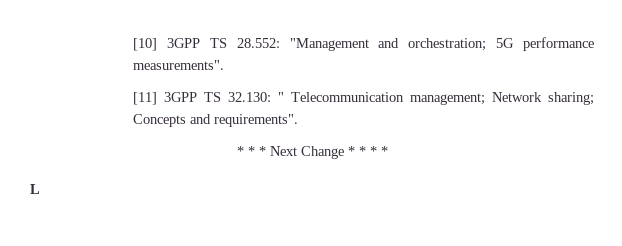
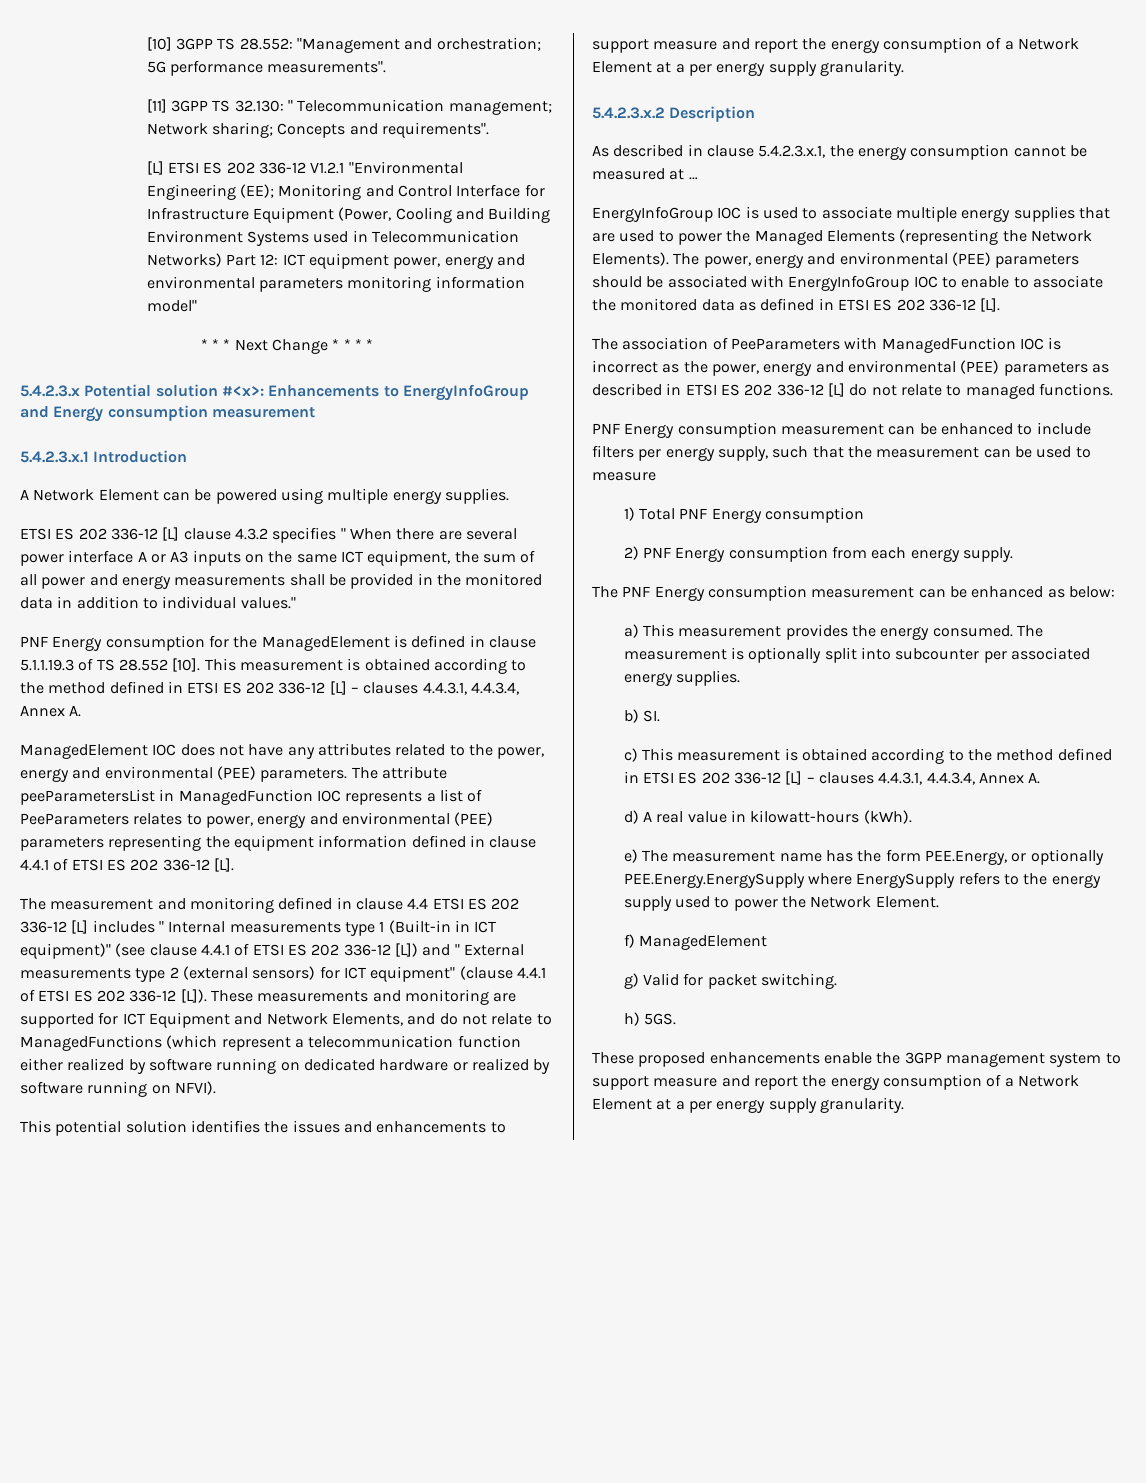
+ [L] ETSI ES 202 336-12 V1.2.1 "Environmental Engineering (EE); Monitoring and Control Interface for Infrastructure Equipment (Power, Cooling and Building Environment Systems used in Telecommunication Networks) Part 12: ICT equipment power, energy and environmental parameters monitoring information model"
- L
+ 5.4.2.3.x Potential solution #<x>: Enhancements to EnergyInfoGroup and Energy consumption measurement
+ 5.4.2.3.x.1 Introduction
+ A Network Element can be powered using multiple energy supplies.
+ ETSI ES 202 336-12 [L] clause 4.3.2 specifies " When there are several power interface A or A3 inputs on the same ICT equipment, the sum of all power and energy measurements shall be provided in the monitored data in addition to individual values."
+ PNF Energy consumption for the ManagedElement is defined in clause 5.1.1.19.3 of TS 28.552 [10]. This measurement is obtained according to the method defined in ETSI ES 202 336-12 [L] – clauses 4.4.3.1, 4.4.3.4, Annex A.
+ ManagedElement IOC does not have any attributes related to the power, energy and environmental (PEE) parameters. The attribute peeParametersList in ManagedFunction IOC represents a list of PeeParameters relates to power, energy and environmental (PEE) parameters representing the equipment information defined in clause 4.4.1 of ETSI ES 202 336-12 [L].
+ The measurement and monitoring defined in clause 4.4 ETSI ES 202 336-12 [L] includes " Internal measurements type 1 (Built-in in ICT equipment)" (see clause 4.4.1 of ETSI ES 202 336-12 [L]) and " External measurements type 2 (external sensors) for ICT equipment" (clause 4.4.1 of ETSI ES 202 336-12 [L]). These measurements and monitoring are supported for ICT Equipment and Network Elements, and do not relate to ManagedFunctions (which represent a telecommunication function either realized by software running on dedicated hardware or realized by software running on NFVI).
+ This potential solution identifies the issues and enhancements to support measure and report the energy consumption of a Network Element at a per energy supply granularity.
+ 5.4.2.3.x.2 Description
+ As described in clause 5.4.2.3.x.1, the energy consumption cannot be measured at …
+ EnergyInfoGroup IOC is used to associate multiple energy supplies that are used to power the Managed Elements (representing the Network Elements). The power, energy and environmental (PEE) parameters should be associated with EnergyInfoGroup IOC to enable to associate the monitored data as defined in ETSI ES 202 336-12 [L].
+ The association of PeeParameters with ManagedFunction IOC is incorrect as the power, energy and environmental (PEE) parameters as described in ETSI ES 202 336-12 [L] do not relate to managed functions.
+ PNF Energy consumption measurement can be enhanced to include filters per energy supply, such that the measurement can be used to measure
+ 1) Total PNF Energy consumption
+ 2) PNF Energy consumption from each energy supply.
+ The PNF Energy consumption measurement can be enhanced as below:
+ a) This measurement provides the energy consumed. The measurement is optionally split into subcounter per associated energy supplies.
+ b) SI.
+ c) This measurement is obtained according to the method defined in ETSI ES 202 336-12 [L] – clauses 4.4.3.1, 4.4.3.4, Annex A.
+ d) A real value in kilowatt-hours (kWh).
+ e) The measurement name has the form PEE.Energy, or optionally PEE.Energy.EnergySupply where EnergySupply refers to the energy supply used to power the Network Element.
+ f) ManagedElement
+ g) Valid for packet switching.
+ h) 5GS.
+ These proposed enhancements enable the 3GPP management system to support measure and report the energy consumption of a Network Element at a per energy supply granularity.

